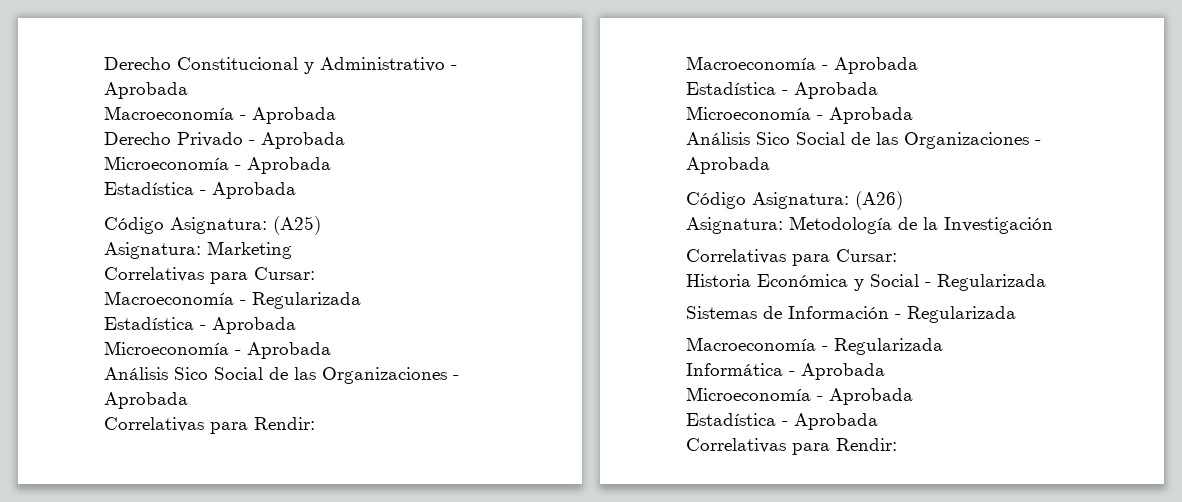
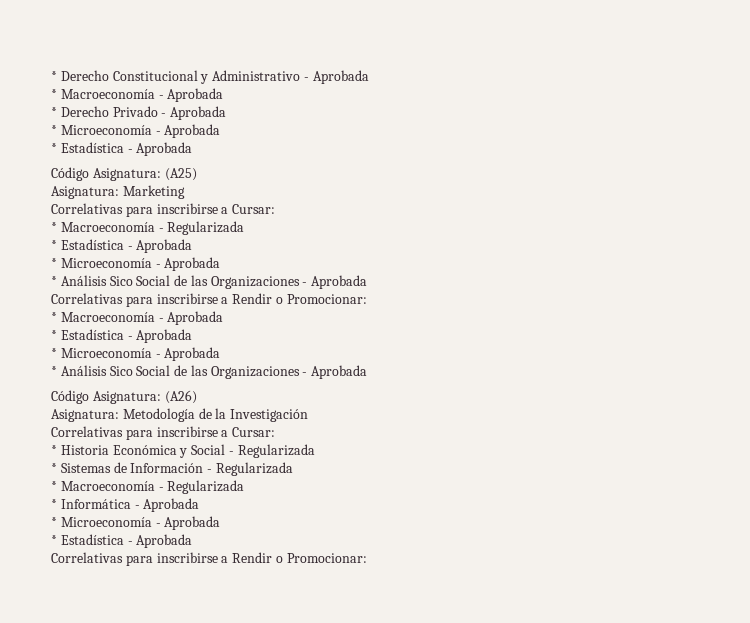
- Derecho Constitucional y Administrativo - Aprobada
- Macroeconomía - Aprobada
- Derecho Privado - Aprobada
- Microeconomía - Aprobada
- Estadística - Aprobada
+ * Derecho Constitucional y Administrativo - Aprobada
+ * Macroeconomía - Aprobada
+ * Derecho Privado - Aprobada
+ * Microeconomía - Aprobada
+ * Estadística - Aprobada
  Asignatura: Marketing
- Correlativas para Cursar:
- Macroeconomía - Regularizada
- Estadística - Aprobada
- Microeconomía - Aprobada
- Análisis Sico Social de las Organizaciones - Aprobada
- Correlativas para Rendir:
- Macroeconomía - Aprobada
- Estadística - Aprobada
- Microeconomía - Aprobada
- Análisis Sico Social de las Organizaciones - Aprobada
+ Correlativas para inscribirse a Cursar:
+ * Macroeconomía - Regularizada
+ * Estadística - Aprobada
+ * Microeconomía - Aprobada
+ * Análisis Sico Social de las Organizaciones - Aprobada
+ Correlativas para inscribirse a Rendir o Promocionar:
+ * Macroeconomía - Aprobada
+ * Estadística - Aprobada
+ * Microeconomía - Aprobada
+ * Análisis Sico Social de las Organizaciones - Aprobada
  Asignatura: Metodología de la Investigación
- Correlativas para Cursar:
- Historia Económica y Social - Regularizada
+ Correlativas para inscribirse a Cursar:
+ * Historia Económica y Social - Regularizada
- Sistemas de Información - Regularizada
- Macroeconomía - Regularizada
- Informática - Aprobada
- Microeconomía - Aprobada
- Estadística - Aprobada
- Correlativas para Rendir:
+ * Sistemas de Información - Regularizada
+ * Macroeconomía - Regularizada
+ * Informática - Aprobada
+ * Microeconomía - Aprobada
+ * Estadística - Aprobada
+ Correlativas para inscribirse a Rendir o Promocionar:

